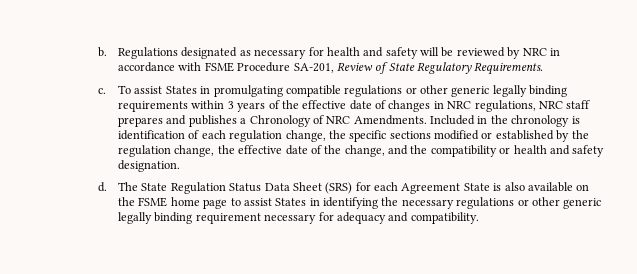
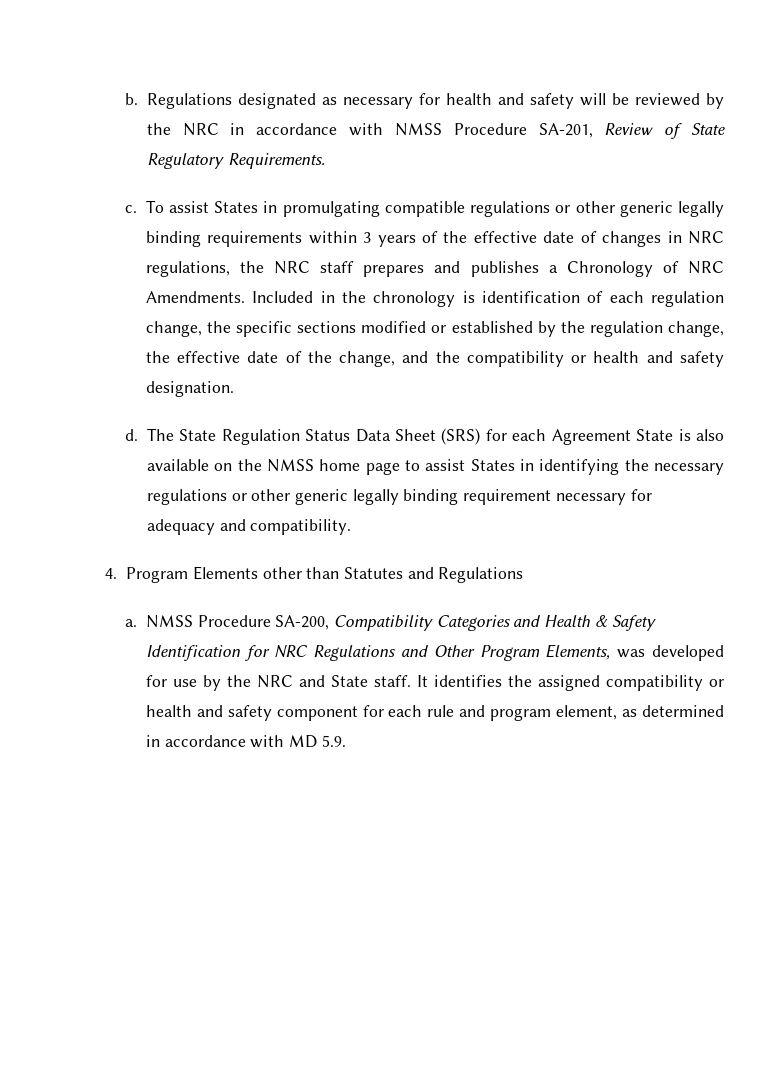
- Regulations designated as necessary for health and safety will be reviewed by NRC in accordance with FSME Procedure SA-201, Review of State Regulatory Requirements.
+ Regulations designated as necessary for health and safety will be reviewed by the NRC in accordance with NMSS Procedure SA-201, Review of State Regulatory Requirements.
- To assist States in promulgating compatible regulations or other generic legally binding requirements within 3 years of the effective date of changes in NRC regulations, NRC staff prepares and publishes a Chronology of NRC Amendments.
+ To assist States in promulgating compatible regulations or other generic legally binding requirements within 3 years of the effective date of changes in NRC regulations, the NRC staff prepares and publishes a Chronology of NRC Amendments.
- The State Regulation Status Data Sheet (SRS) for each Agreement State is also available on the FSME home page to assist States in identifying the necessary regulations or other generic legally binding requirement necessary for adequacy and compatibility.
+ The State Regulation Status Data Sheet (SRS) for each Agreement State is also available on the NMSS home page to assist States in identifying the necessary regulations or other generic legally binding requirement necessary for adequacy and compatibility.
+ 4. Program Elements other than Statutes and Regulations
+ a. NMSS Procedure SA-200, Compatibility Categories and Health & Safety Identification for NRC Regulations and Other Program Elements, was developed for use by the NRC and State staff. It identifies the assigned compatibility or health and safety component for each rule and program element, as determined in accordance with MD 5.9.

